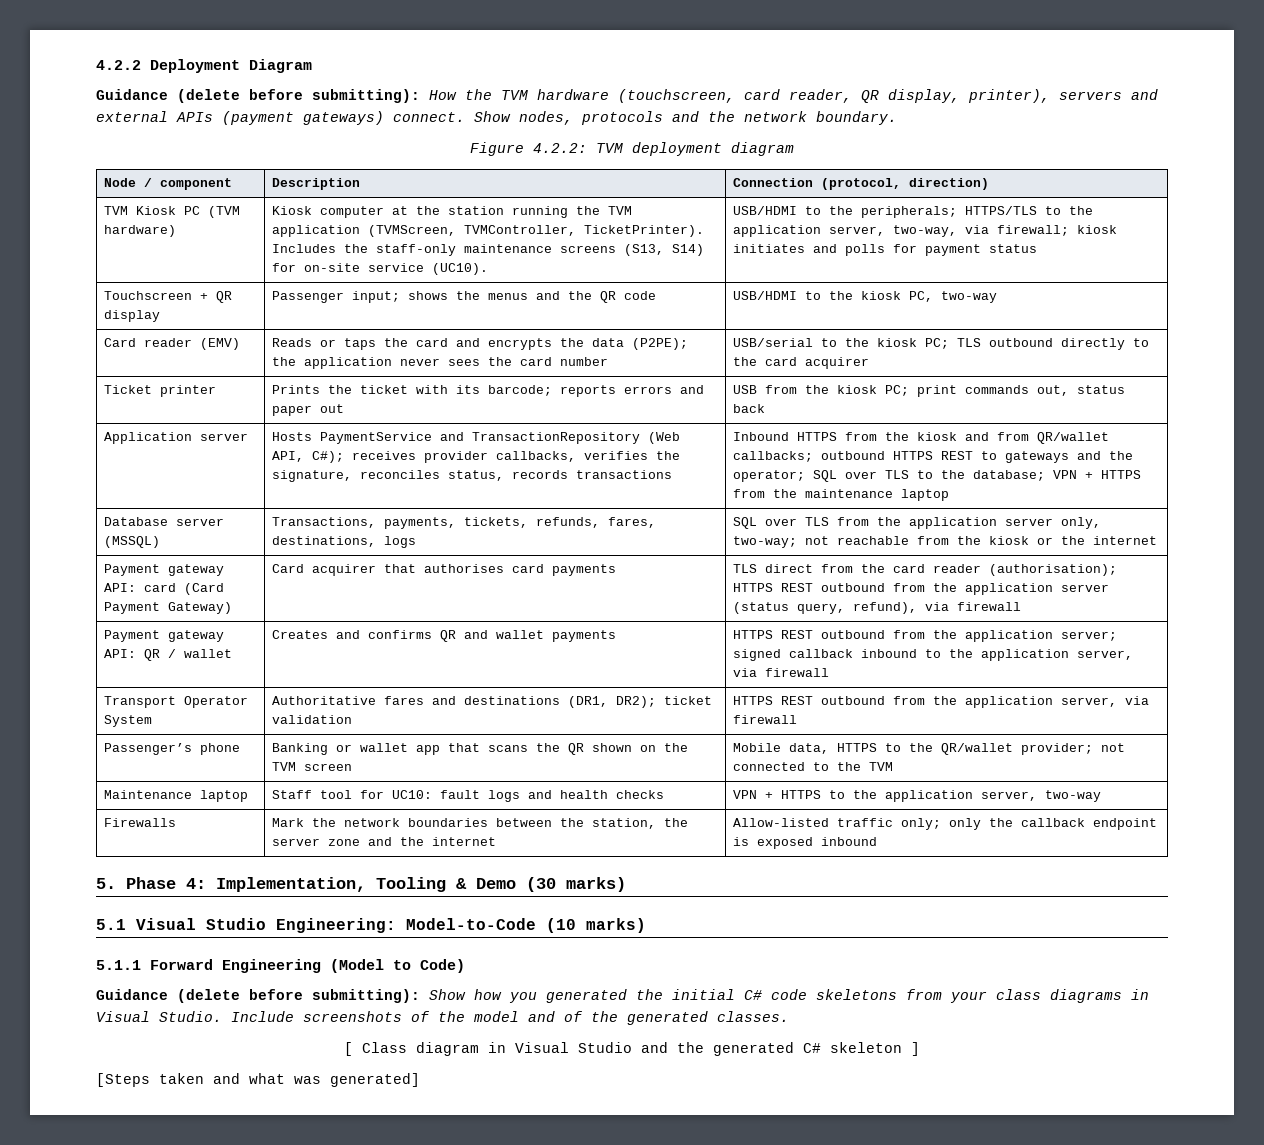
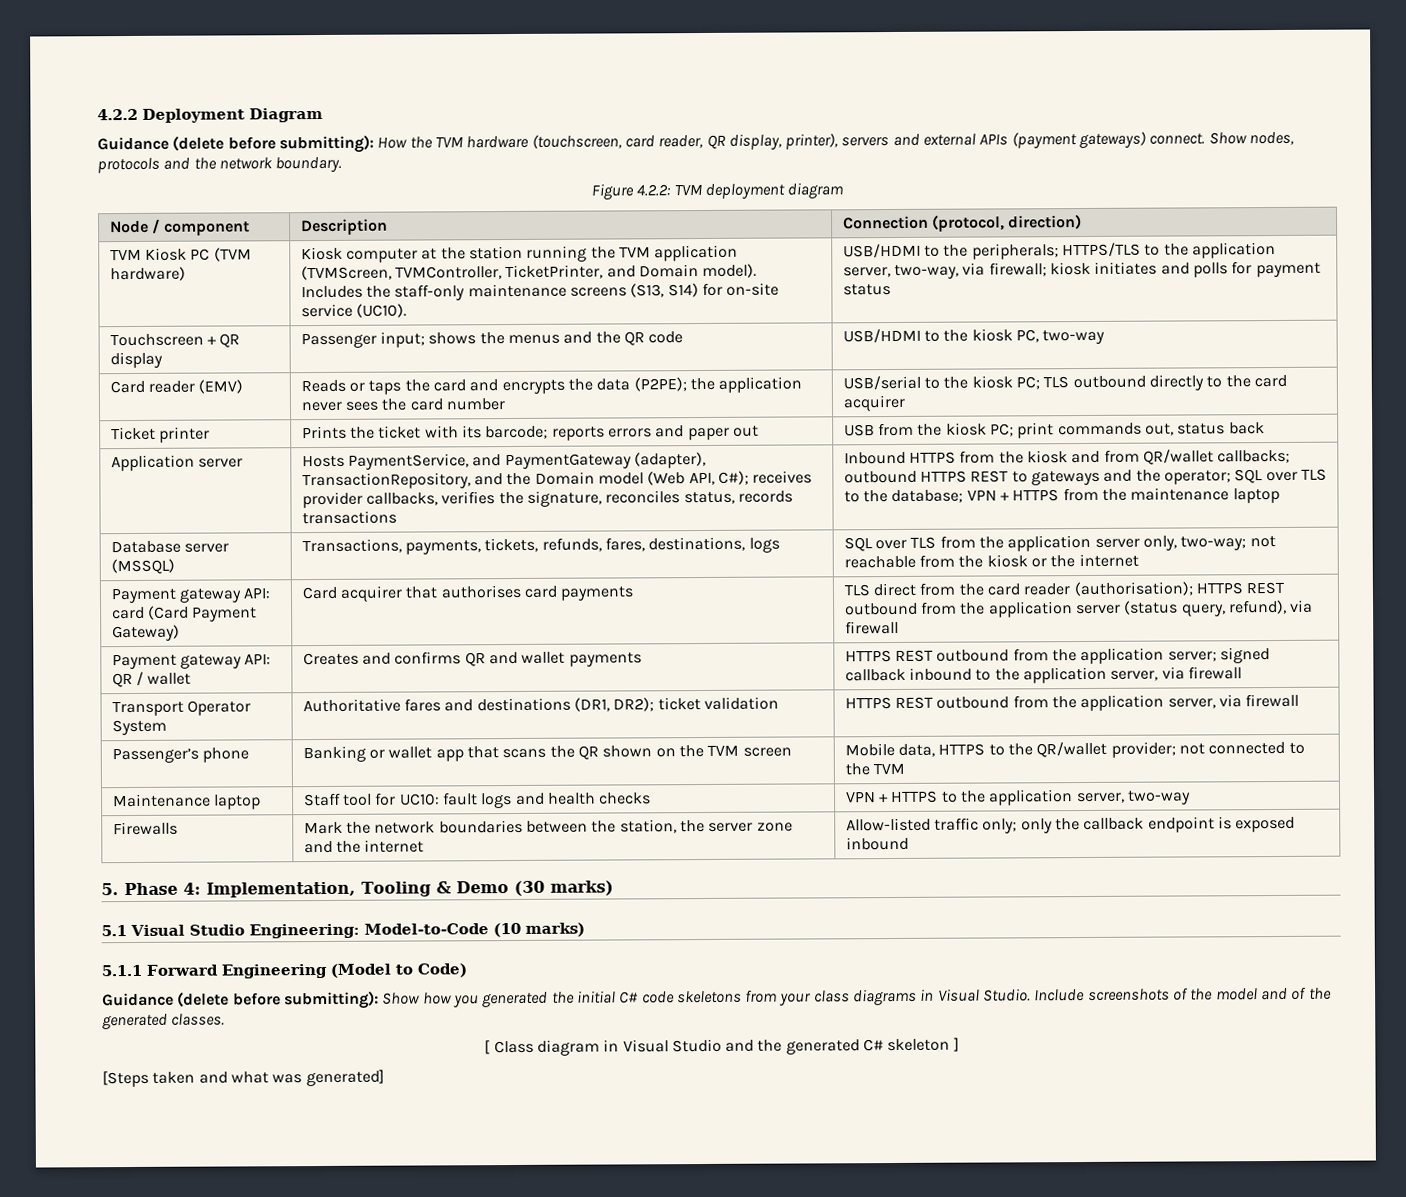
- Kiosk computer at the station running the TVM application (TVMScreen, TVMController, TicketPrinter).
+ Kiosk computer at the station running the TVM application (TVMScreen, TVMController, TicketPrinter, and Domain model).
- Hosts PaymentService and TransactionRepository (Web API, C#); receives provider callbacks, verifies the signature, reconciles status, records transactions
+ Hosts PaymentService, and PaymentGateway (adapter), TransactionRepository, and the Domain model (Web API, C#); receives provider callbacks, verifies the signature, reconciles status, records transactions

